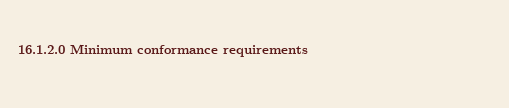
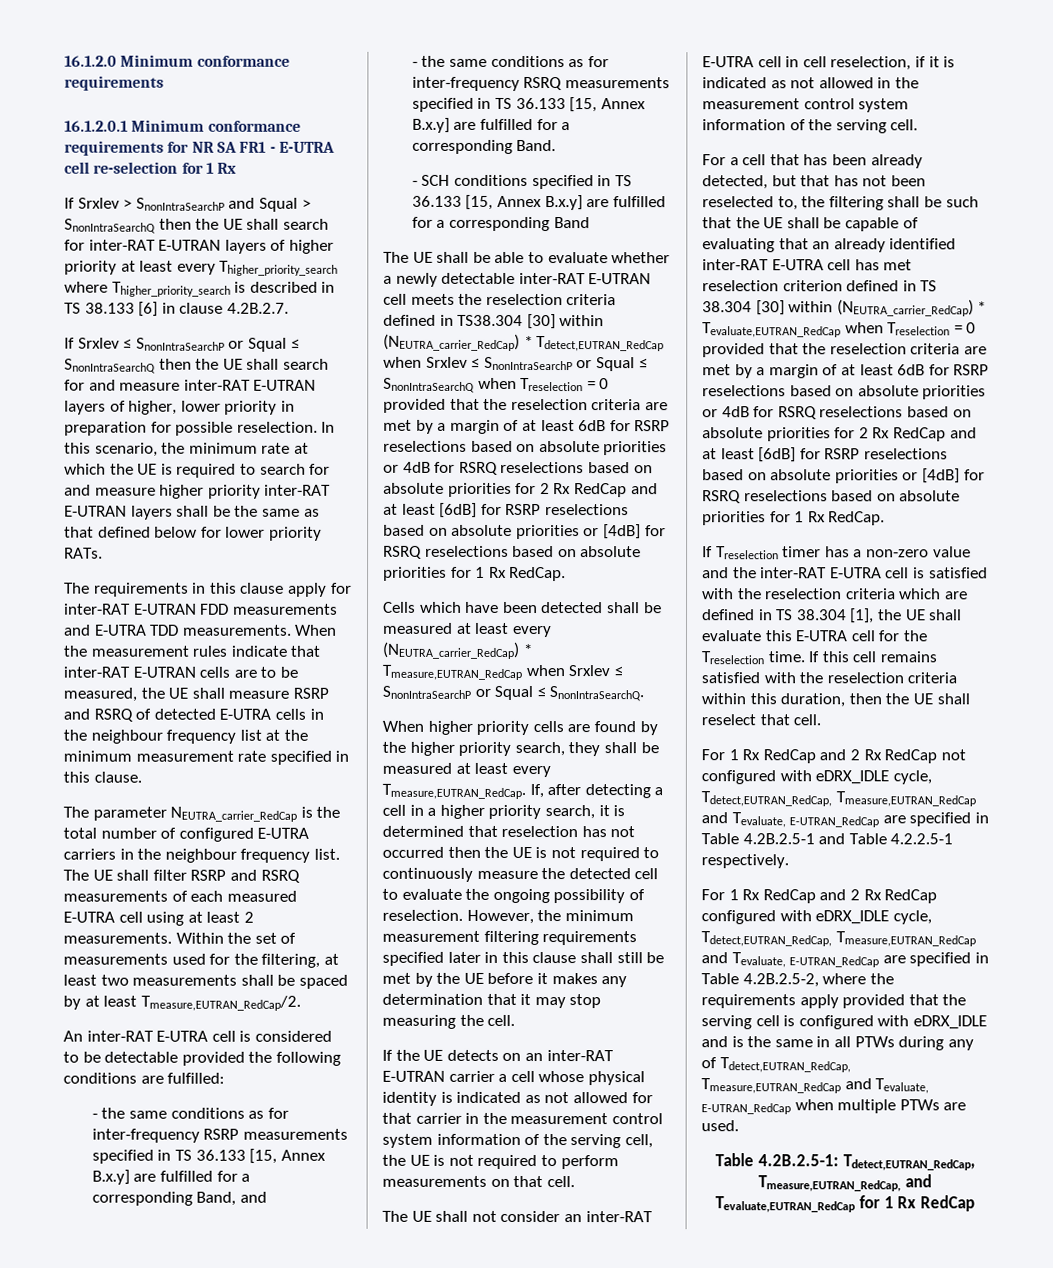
+ 16.1.2.0.1 Minimum conformance requirements for NR SA FR1 - E-UTRA cell re-selection for 1 Rx
+ If Srxlev > SnonIntraSearchP and Squal > SnonIntraSearchQ then the UE shall search for inter-RAT E-UTRAN layers of higher priority at least every Thigher_priority_search where Thigher_priority_search is described in TS 38.133 [6] in clause 4.2B.2.7.
+ If Srxlev ≤ SnonIntraSearchP or Squal ≤ SnonIntraSearchQ then the UE shall search for and measure inter-RAT E-UTRAN layers of higher, lower priority in preparation for possible reselection. In this scenario, the minimum rate at which the UE is required to search for and measure higher priority inter-RAT E-UTRAN layers shall be the same as that defined below for lower priority RATs.
+ The requirements in this clause apply for inter-RAT E-UTRAN FDD measurements and E-UTRA TDD measurements. When the measurement rules indicate that inter-RAT E-UTRAN cells are to be measured, the UE shall measure RSRP and RSRQ of detected E-UTRA cells in the neighbour frequency list at the minimum measurement rate specified in this clause.
+ The parameter NEUTRA_carrier_RedCap is the total number of configured E-UTRA carriers in the neighbour frequency list. The UE shall filter RSRP and RSRQ measurements of each measured E-UTRA cell using at least 2 measurements. Within the set of measurements used for the filtering, at least two measurements shall be spaced by at least Tmeasure,EUTRAN_RedCap/2.
+ An inter-RAT E-UTRA cell is considered to be detectable provided the following conditions are fulfilled:
+ - the same conditions as for inter-frequency RSRP measurements specified in TS 36.133 [15, Annex B.x.y] are fulfilled for a corresponding Band, and
+ - the same conditions as for inter-frequency RSRQ measurements specified in TS 36.133 [15, Annex B.x.y] are fulfilled for a corresponding Band.
+ - SCH conditions specified in TS 36.133 [15, Annex B.x.y] are fulfilled for a corresponding Band
+ The UE shall be able to evaluate whether a newly detectable inter-RAT E-UTRAN cell meets the reselection criteria defined in TS38.304 [30] within (NEUTRA_carrier_RedCap) * Tdetect,EUTRAN_RedCap when Srxlev ≤ SnonIntraSearchP or Squal ≤ SnonIntraSearchQ when Treselection = 0 provided that the reselection criteria are met by a margin of at least 6dB for RSRP reselections based on absolute priorities or 4dB for RSRQ reselections based on absolute priorities for 2 Rx RedCap and at least [6dB] for RSRP reselections based on absolute priorities or [4dB] for RSRQ reselections based on absolute priorities for 1 Rx RedCap.
+ Cells which have been detected shall be measured at least every (NEUTRA_carrier_RedCap) * Tmeasure,EUTRAN_RedCap when Srxlev ≤ SnonIntraSearchP or Squal ≤ SnonIntraSearchQ.
+ When higher priority cells are found by the higher priority search, they shall be measured at least every Tmeasure,EUTRAN_RedCap. If, after detecting a cell in a higher priority search, it is determined that reselection has not occurred then the UE is not required to continuously measure the detected cell to evaluate the ongoing possibility of reselection. However, the minimum measurement filtering requirements specified later in this clause shall still be met by the UE before it makes any determination that it may stop measuring the cell.
+ If the UE detects on an inter-RAT E-UTRAN carrier a cell whose physical identity is indicated as not allowed for that carrier in the measurement control system information of the serving cell, the UE is not required to perform measurements on that cell.
+ The UE shall not consider an inter-RAT E-UTRA cell in cell reselection, if it is indicated as not allowed in the measurement control system information of the serving cell.
+ For a cell that has been already detected, but that has not been reselected to, the filtering shall be such that the UE shall be capable of evaluating that an already identified inter-RAT E-UTRA cell has met reselection criterion defined in TS 38.304 [30] within (NEUTRA_carrier_RedCap) * Tevaluate,EUTRAN_RedCap when Treselection = 0 provided that the reselection criteria are met by a margin of at least 6dB for RSRP reselections based on absolute priorities or 4dB for RSRQ reselections based on absolute priorities for 2 Rx RedCap and at least [6dB] for RSRP reselections based on absolute priorities or [4dB] for RSRQ reselections based on absolute priorities for 1 Rx RedCap.
+ If Treselection timer has a non-zero value and the inter-RAT E-UTRA cell is satisfied with the reselection criteria which are defined in TS 38.304 [1], the UE shall evaluate this E-UTRA cell for the Treselection time. If this cell remains satisfied with the reselection criteria within this duration, then the UE shall reselect that cell.
+ For 1 Rx RedCap and 2 Rx RedCap not configured with eDRX_IDLE cycle, Tdetect,EUTRAN_RedCap, Tmeasure,EUTRAN_RedCap and Tevaluate, E-UTRAN_RedCap are specified in Table 4.2B.2.5-1 and Table 4.2.2.5-1 respectively.
+ For 1 Rx RedCap and 2 Rx RedCap configured with eDRX_IDLE cycle, Tdetect,EUTRAN_RedCap, Tmeasure,EUTRAN_RedCap and Tevaluate, E-UTRAN_RedCap are specified in Table 4.2B.2.5-2, where the requirements apply provided that the serving cell is configured with eDRX_IDLE and is the same in all PTWs during any of Tdetect,EUTRAN_RedCap, Tmeasure,EUTRAN_RedCap and Tevaluate, E-UTRAN_RedCap when multiple PTWs are used.
+ Table 4.2B.2.5-1: Tdetect,EUTRAN_RedCap, Tmeasure,EUTRAN_RedCap, and Tevaluate,EUTRAN_RedCap for 1 Rx RedCap

